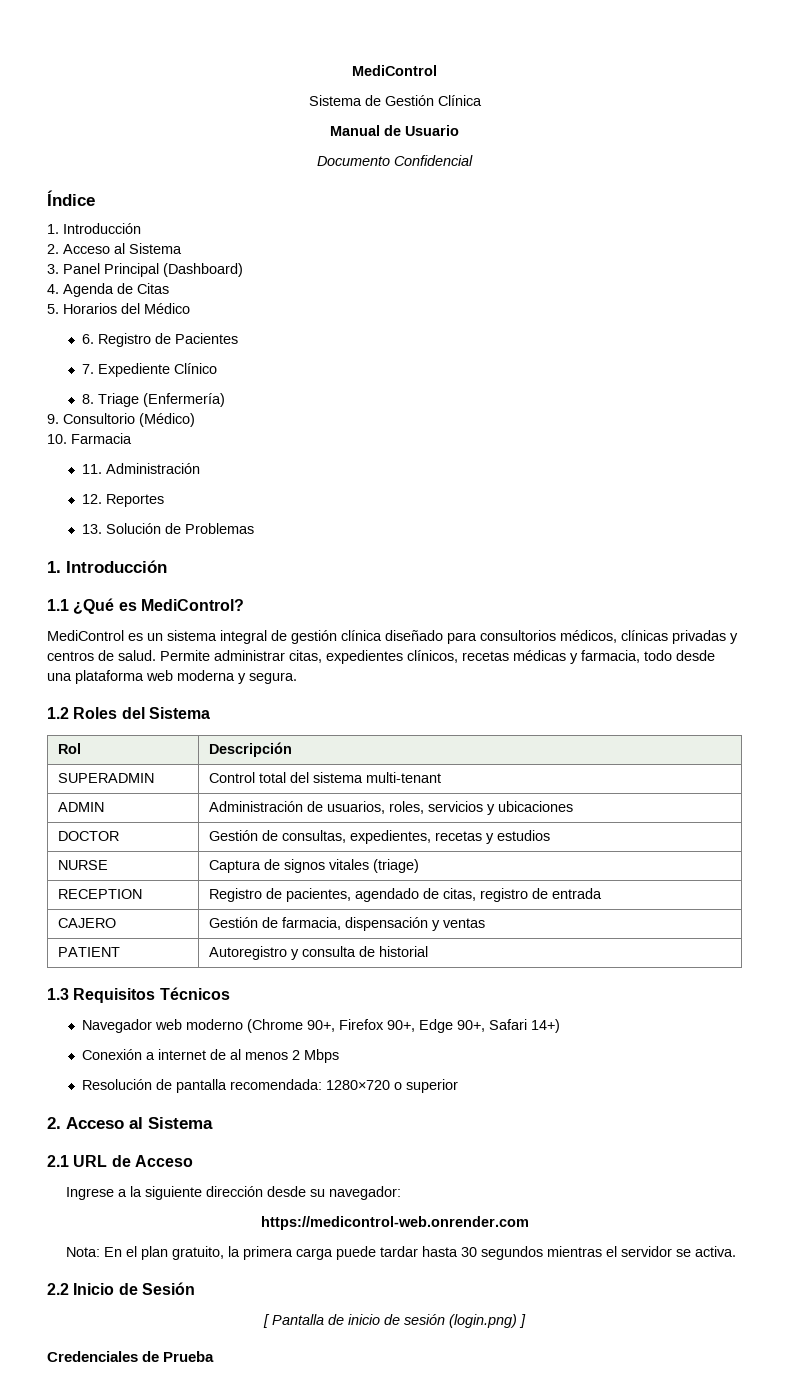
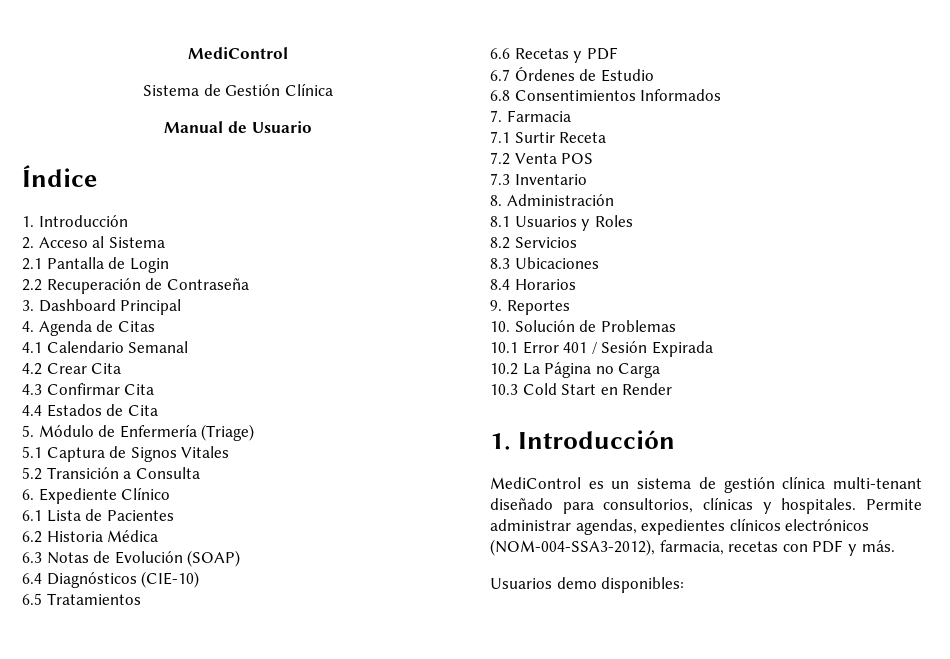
- Documento Confidencial
+ 2.1 Pantalla de Login
+ 2.2 Recuperación de Contraseña
- 3. Panel Principal (Dashboard)
+ 3. Dashboard Principal
- 5. Horarios del Médico
- 6. Registro de Pacientes
- 7. Expediente Clínico
- 8. Triage (Enfermería)
+ 4.1 Calendario Semanal
+ 4.2 Crear Cita
+ 4.3 Confirmar Cita
+ 4.4 Estados de Cita
+ 5. Módulo de Enfermería (Triage)
+ 5.1 Captura de Signos Vitales
+ 5.2 Transición a Consulta
+ 6. Expediente Clínico
+ 6.1 Lista de Pacientes
+ 6.2 Historia Médica
+ 6.3 Notas de Evolución (SOAP)
+ 6.4 Diagnósticos (CIE-10)
+ 6.5 Tratamientos
+ 6.6 Recetas y PDF
+ 6.7 Órdenes de Estudio
+ 6.8 Consentimientos Informados
+ 7. Farmacia
+ 7.1 Surtir Receta
+ 7.2 Venta POS
+ 7.3 Inventario
+ 8. Administración
+ 8.1 Usuarios y Roles
+ 8.2 Servicios
+ 8.3 Ubicaciones
+ 8.4 Horarios
- 9. Consultorio (Médico)
+ 9. Reportes
- 10. Farmacia
- 11. Administración
- 12. Reportes
- 13. Solución de Problemas
+ 10. Solución de Problemas
+ 10.1 Error 401 / Sesión Expirada
+ 10.2 La Página no Carga
+ 10.3 Cold Start en Render
  1. Introducción
- 1.1 ¿Qué es MediControl?
- MediControl es un sistema integral de gestión clínica diseñado para consultorios médicos, clínicas privadas y centros de salud. Permite administrar citas, expedientes clínicos, recetas médicas y farmacia, todo desde una plataforma web moderna y segura.
- 1.2 Roles del Sistema
- Rol | Descripción
- SUPERADMIN | Control total del sistema multi-tenant
- ADMIN | Administración de usuarios, roles, servicios y ubicaciones
- DOCTOR | Gestión de consultas, expedientes, recetas y estudios
- NURSE | Captura de signos vitales (triage)
- RECEPTION | Registro de pacientes, agendado de citas, registro de entrada
- CAJERO | Gestión de farmacia, dispensación y ventas
- PATIENT | Autoregistro y consulta de historial
- 1.3 Requisitos Técnicos
- Navegador web moderno (Chrome 90+, Firefox 90+, Edge 90+, Safari 14+)
- Conexión a internet de al menos 2 Mbps
- Resolución de pantalla recomendada: 1280×720 o superior
- 2. Acceso al Sistema
- 2.1 URL de Acceso
- Ingrese a la siguiente dirección desde su navegador:
- https://medicontrol-web.onrender.com
- Nota: En el plan gratuito, la primera carga puede tardar hasta 30 segundos mientras el servidor se activa.
- 2.2 Inicio de Sesión
- [ Pantalla de inicio de sesión (login.png) ]
- Credenciales de Prueba
+ MediControl es un sistema de gestión clínica multi-tenant diseñado para consultorios, clínicas y hospitales. Permite administrar agendas, expedientes clínicos electrónicos (NOM-004-SSA3-2012), farmacia, recetas con PDF y más.
+ Usuarios demo disponibles:

